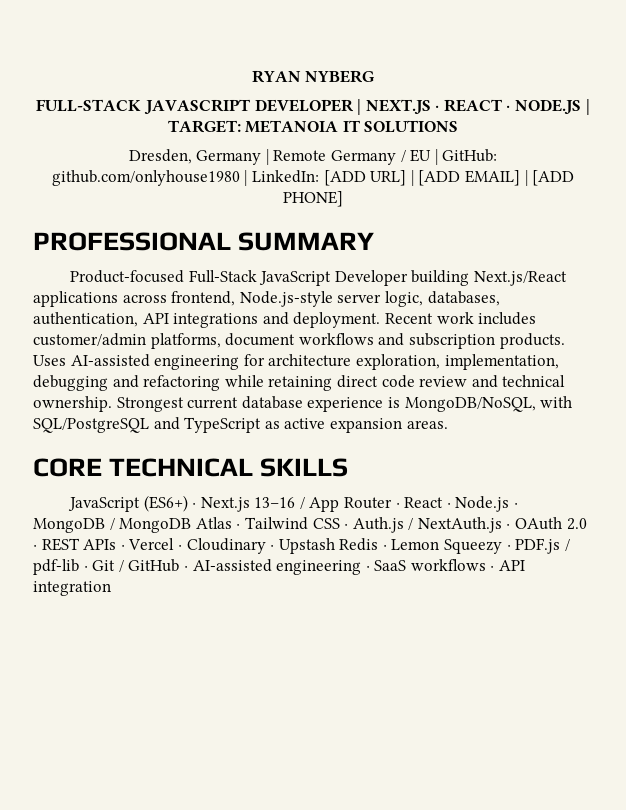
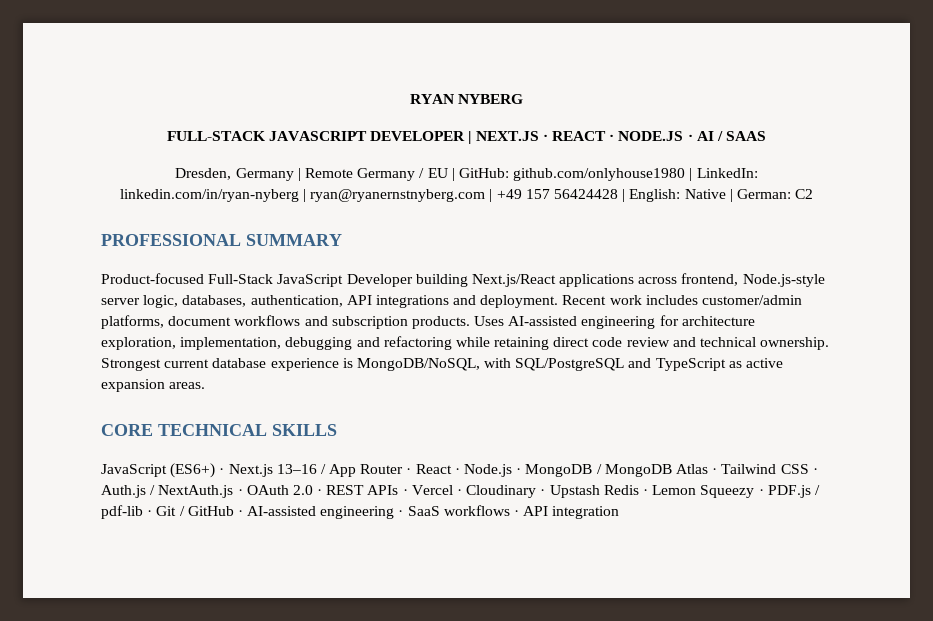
- FULL-STACK JAVASCRIPT DEVELOPER | NEXT.JS · REACT · NODE.JS | TARGET: METANOIA IT SOLUTIONS
+ FULL-STACK JAVASCRIPT DEVELOPER | NEXT.JS · REACT · NODE.JS · AI / SAAS
- Dresden, Germany | Remote Germany / EU | GitHub: github.com/onlyhouse1980 | LinkedIn: [ADD URL] | [ADD EMAIL] | [ADD PHONE]
+ Dresden, Germany | Remote Germany / EU | GitHub: github.com/onlyhouse1980 | LinkedIn: linkedin.com/in/ryan-nyberg | ryan@ryanernstnyberg.com | +49 157 56424428 | English: Native | German: C2

